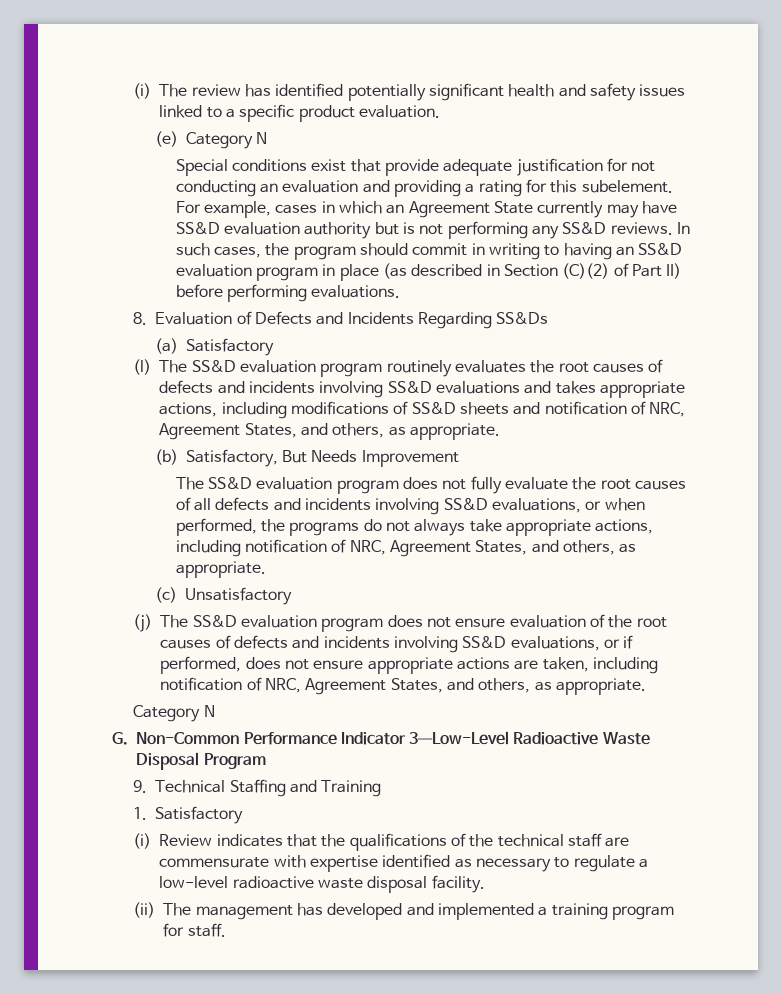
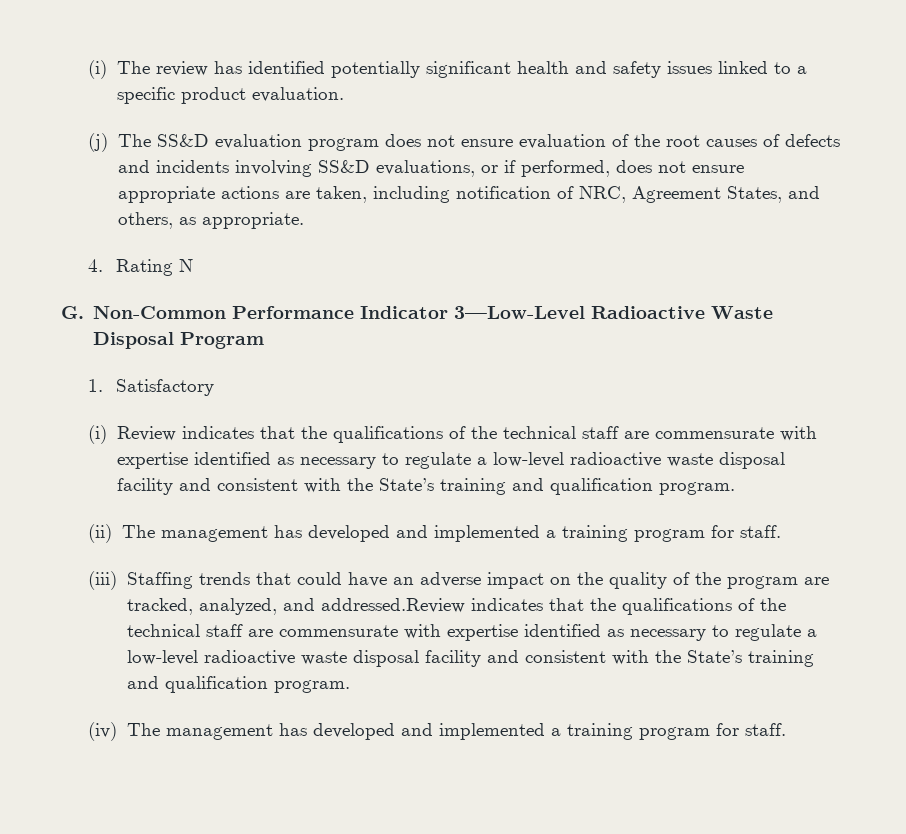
- (e) Category N
- Special conditions exist that provide adequate justification for not conducting an evaluation and providing a rating for this subelement. For example, cases in which an Agreement State currently may have SS&D evaluation authority but is not performing any SS&D reviews. In such cases, the program should commit in writing to having an SS&D evaluation program in place (as described in Section (C)(2) of Part II) before performing evaluations.
- 8. Evaluation of Defects and Incidents Regarding SS&Ds
- (a) Satisfactory
- (l) The SS&D evaluation program routinely evaluates the root causes of defects and incidents involving SS&D evaluations and takes appropriate actions, including modifications of SS&D sheets and notification of NRC, Agreement States, and others, as appropriate.
- (b) Satisfactory, But Needs Improvement
- The SS&D evaluation program does not fully evaluate the root causes of all defects and incidents involving SS&D evaluations, or when performed, the programs do not always take appropriate actions, including notification of NRC, Agreement States, and others, as appropriate.
- (c) Unsatisfactory
  (j) The SS&D evaluation program does not ensure evaluation of the root causes of defects and incidents involving SS&D evaluations, or if performed, does not ensure appropriate actions are taken, including notification of NRC, Agreement States, and others, as appropriate.
- Category N
+ 4. Rating N
- 9. Technical Staffing and Training
- (i) Review indicates that the qualifications of the technical staff are commensurate with expertise identified as necessary to regulate a low-level radioactive waste disposal facility.
+ (i) Review indicates that the qualifications of the technical staff are commensurate with expertise identified as necessary to regulate a low-level radioactive waste disposal facility and consistent with the State’s training and qualification program.
+ (iii) Staffing trends that could have an adverse impact on the quality of the program are tracked, analyzed, and addressed.Review indicates that the qualifications of the technical staff are commensurate with expertise identified as necessary to regulate a low-level radioactive waste disposal facility and consistent with the State’s training and qualification program.
+ (iv) The management has developed and implemented a training program for staff.

